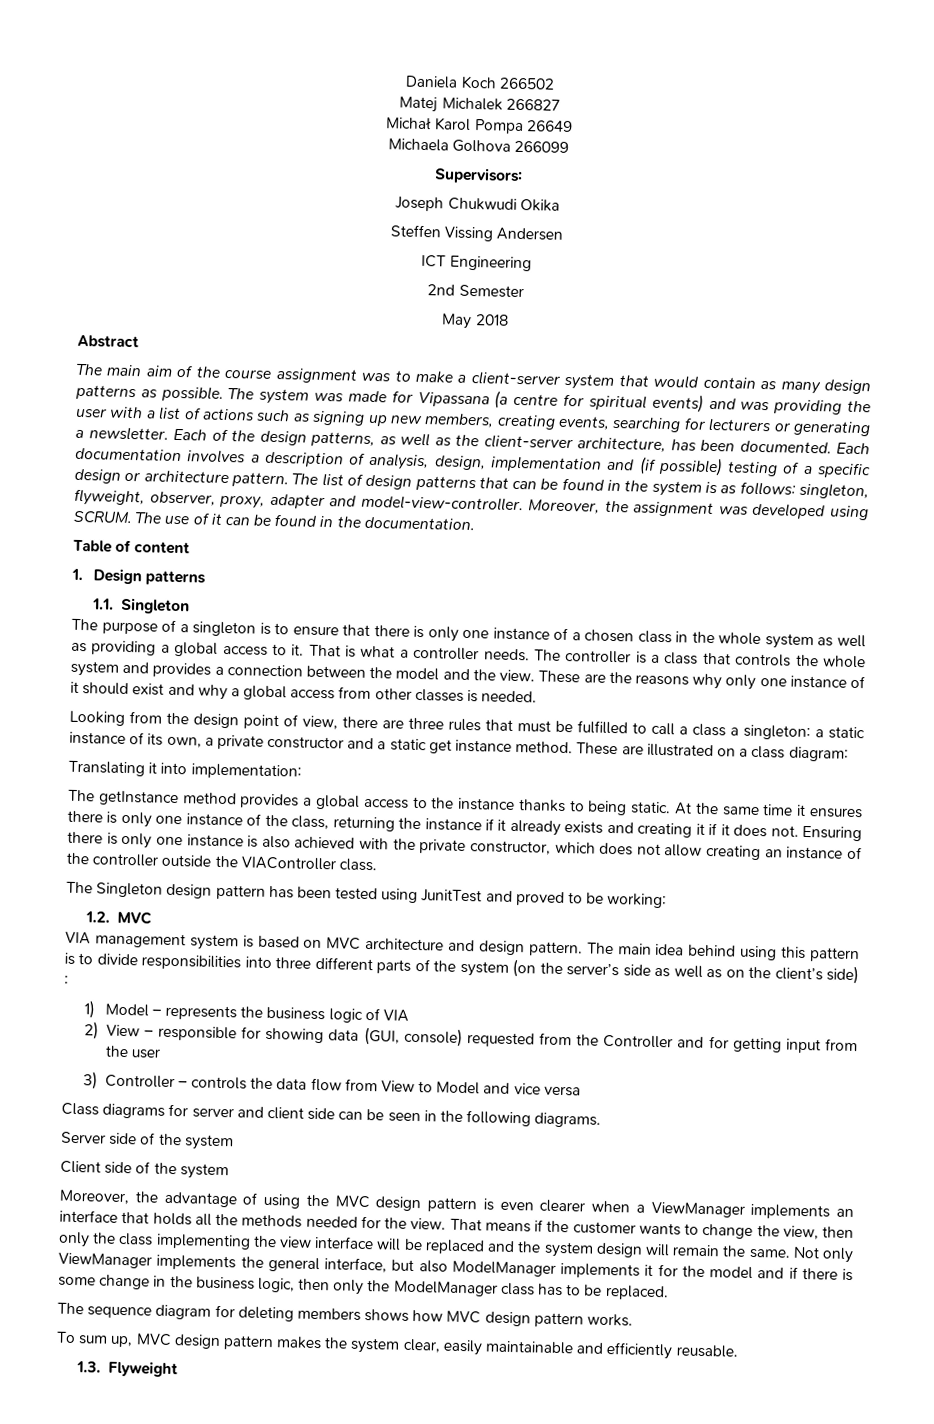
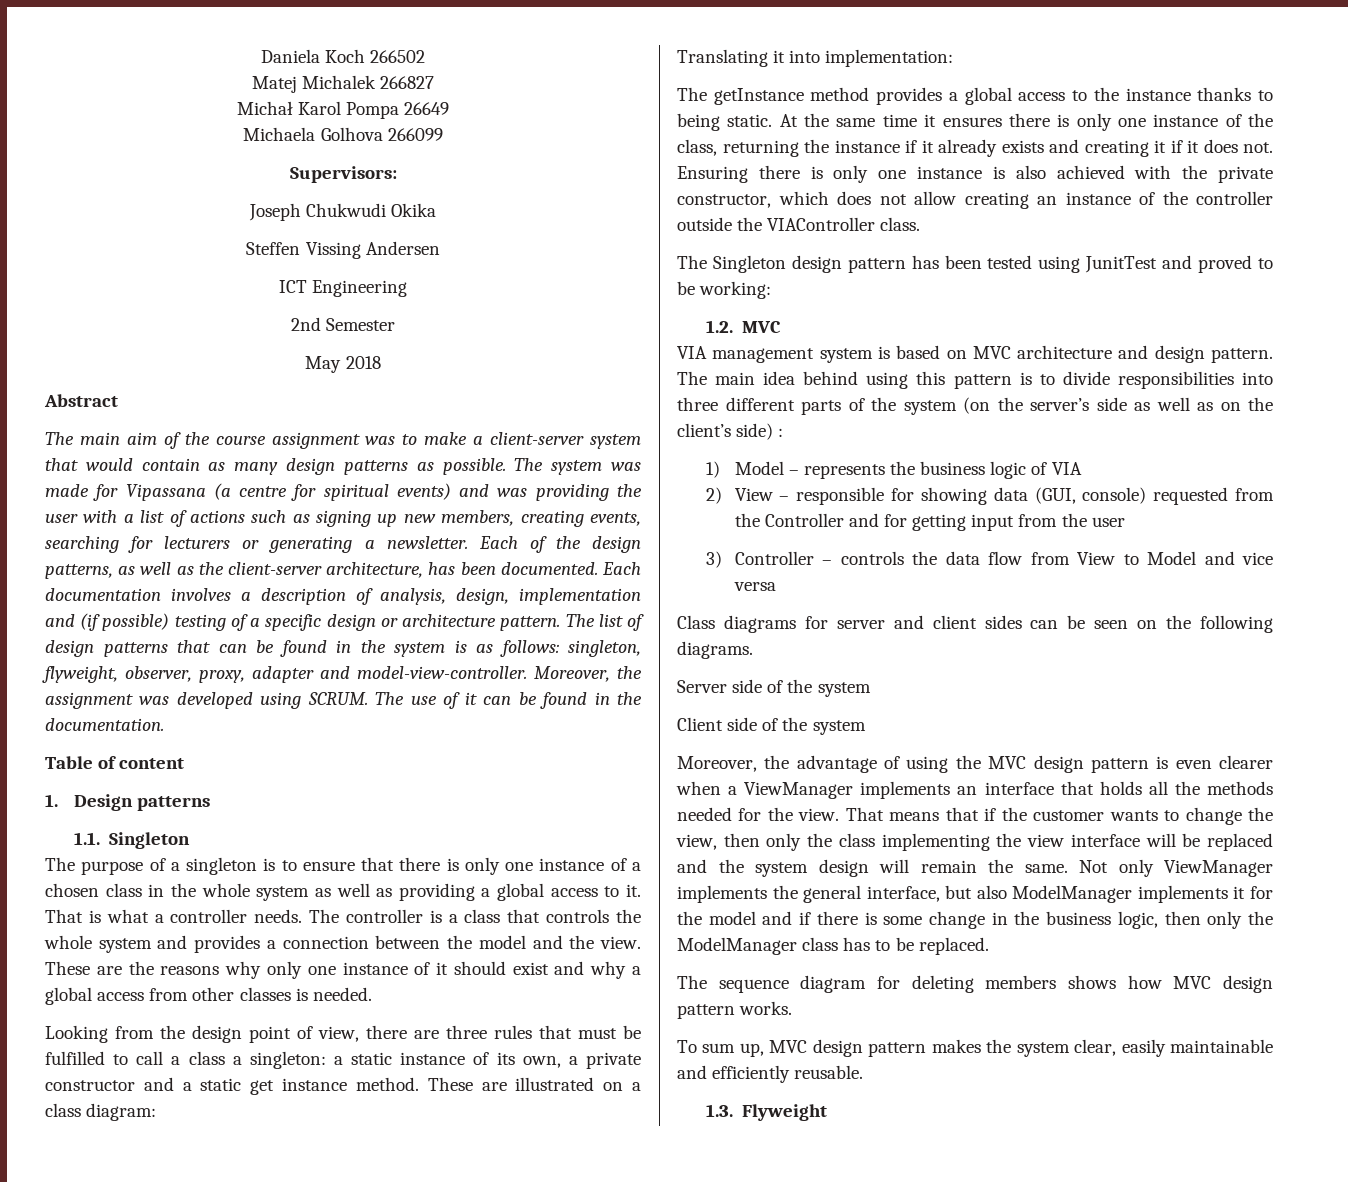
- Class diagrams for server and client side can be seen in the following diagrams.
+ Class diagrams for server and client sides can be seen on the following diagrams.
- That means if the customer wants to change the view, then only the class implementing the view interface will be replaced and the system design will remain the same.
+ That means that if the customer wants to change the view, then only the class implementing the view interface will be replaced and the system design will remain the same.

